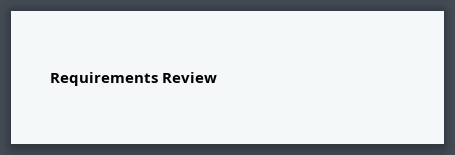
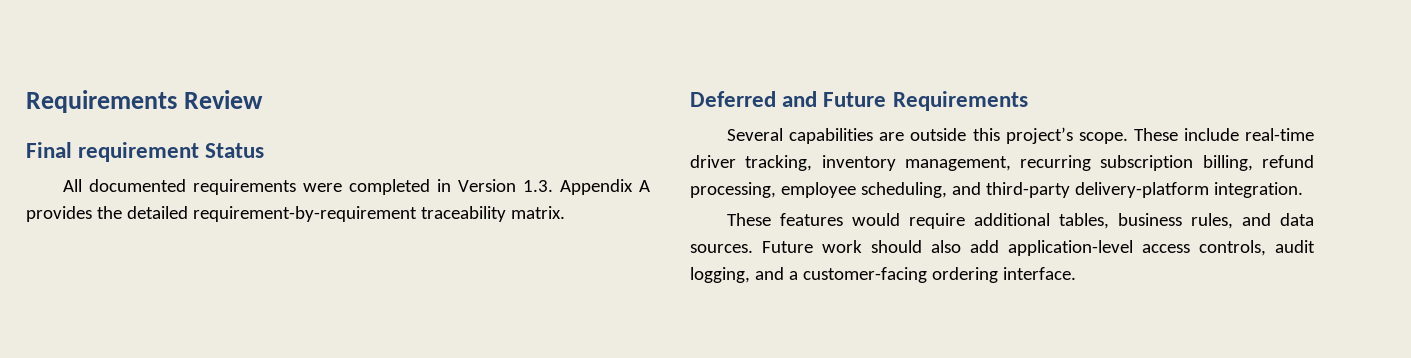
+ Final requirement Status
+ All documented requirements were completed in Version 1.3. Appendix A provides the detailed requirement-by-requirement traceability matrix.
+ Deferred and Future Requirements
+ Several capabilities are outside this project’s scope. These include real-time driver tracking, inventory management, recurring subscription billing, refund processing, employee scheduling, and third-party delivery-platform integration.
+ These features would require additional tables, business rules, and data sources. Future work should also add application-level access controls, audit logging, and a customer-facing ordering interface.

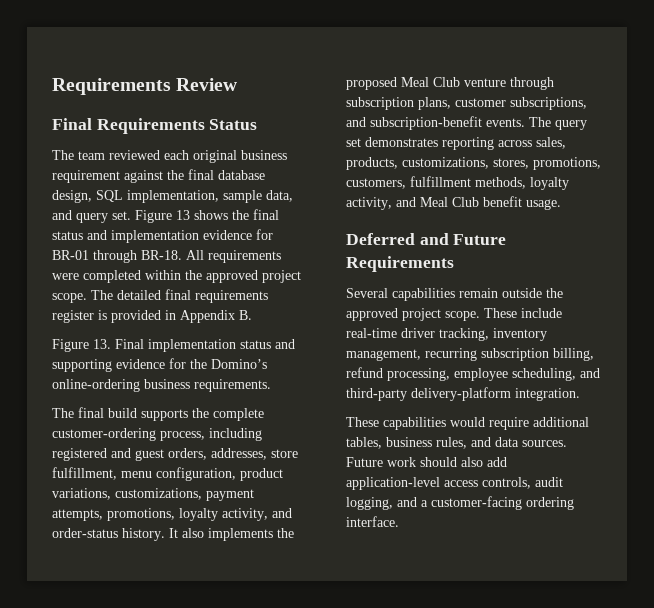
- Final requirement Status
+ Final Requirements Status
- All documented requirements were completed in Version 1.3. Appendix A provides the detailed requirement-by-requirement traceability matrix.
+ The team reviewed each original business requirement against the final database design, SQL implementation, sample data, and query set. Figure 13 shows the final status and implementation evidence for BR-01 through BR-18. All requirements were completed within the approved project scope. The detailed final requirements register is provided in Appendix B.
+ Figure 13. Final implementation status and supporting evidence for the Domino’s online-ordering business requirements.
+ The final build supports the complete customer-ordering process, including registered and guest orders, addresses, store fulfillment, menu configuration, product variations, customizations, payment attempts, promotions, loyalty activity, and order-status history. It also implements the proposed Meal Club venture through subscription plans, customer subscriptions, and subscription-benefit events. The query set demonstrates reporting across sales, products, customizations, stores, promotions, customers, fulfillment methods, loyalty activity, and Meal Club benefit usage.
- Several capabilities are outside this project’s scope.
+ Several capabilities remain outside the approved project scope.
- These features would require additional tables, business rules, and data sources.
+ These capabilities would require additional tables, business rules, and data sources.

